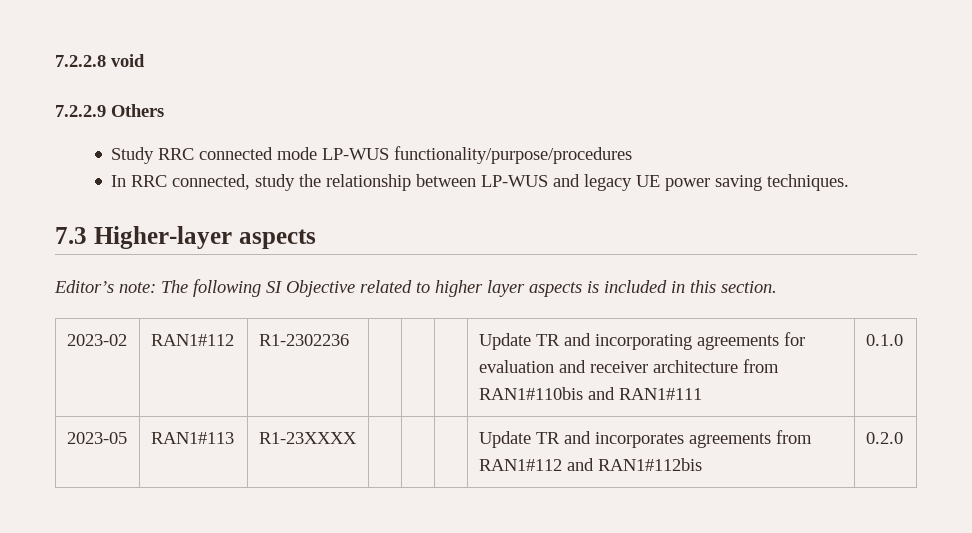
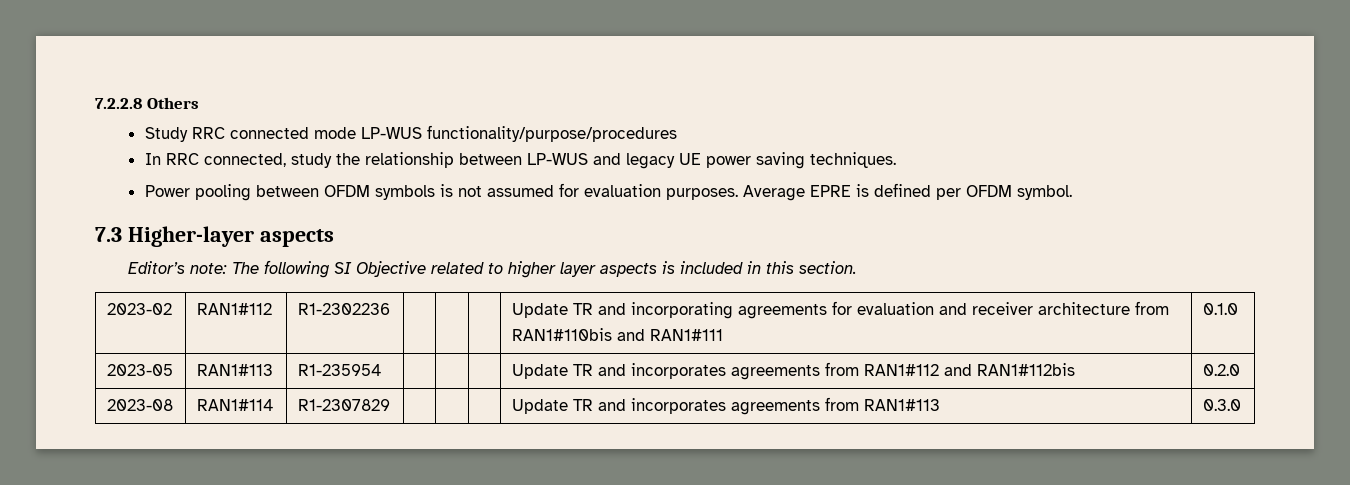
- 7.2.2.8 void
- 7.2.2.9 Others
+ 7.2.2.8 Others
+ Power pooling between OFDM symbols is not assumed for evaluation purposes. Average EPRE is defined per OFDM symbol.
- 2023-05 | RAN1#113 | R1-23XXXX | | | | Update TR and incorporates agreements from RAN1#112 and RAN1#112bis | 0.2.0
+ 2023-05 | RAN1#113 | R1-235954 | | | | Update TR and incorporates agreements from RAN1#112 and RAN1#112bis | 0.2.0
+ 2023-08 | RAN1#114 | R1-2307829 | | | | Update TR and incorporates agreements from RAN1#113 | 0.3.0

